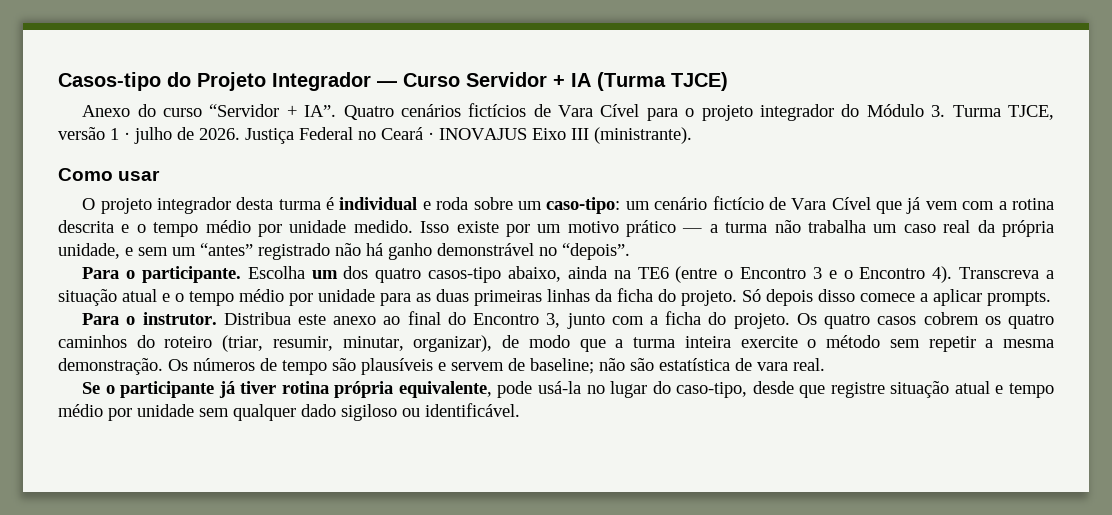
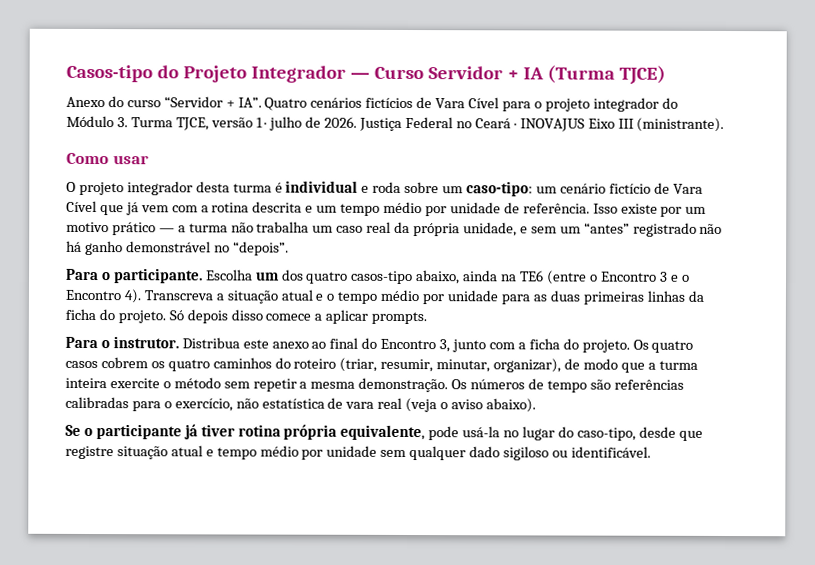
- O projeto integrador desta turma é individual e roda sobre um caso-tipo: um cenário fictício de Vara Cível que já vem com a rotina descrita e o tempo médio por unidade medido.
+ O projeto integrador desta turma é individual e roda sobre um caso-tipo: um cenário fictício de Vara Cível que já vem com a rotina descrita e um tempo médio por unidade de referência.
- Os números de tempo são plausíveis e servem de baseline; não são estatística de vara real.
+ Os números de tempo são referências calibradas para o exercício, não estatística de vara real (veja o aviso abaixo).

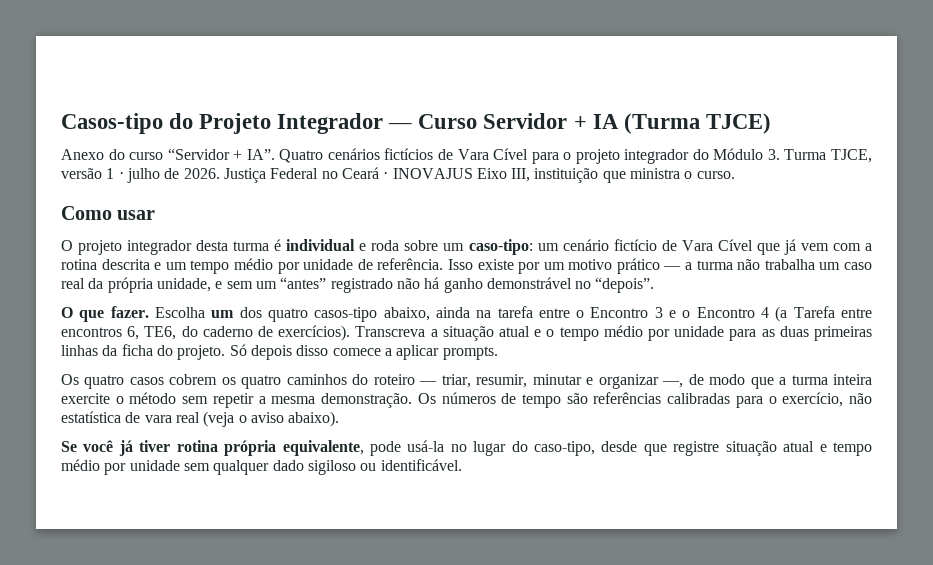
- Justiça Federal no Ceará · INOVAJUS Eixo III (ministrante).
+ Justiça Federal no Ceará · INOVAJUS Eixo III, instituição que ministra o curso.
- Para o participante.
+ O que fazer.
- Escolha um dos quatro casos-tipo abaixo, ainda na TE6 (entre o Encontro 3 e o Encontro 4).
+ Escolha um dos quatro casos-tipo abaixo, ainda na tarefa entre o Encontro 3 e o Encontro 4 (a Tarefa entre encontros 6, TE6, do caderno de exercícios).
- Para o instrutor. Distribua este anexo ao final do Encontro 3, junto com a ficha do projeto. Os quatro casos cobrem os quatro caminhos do roteiro (triar, resumir, minutar, organizar), de modo que a turma inteira exercite o método sem repetir a mesma demonstração.
+ Os quatro casos cobrem os quatro caminhos do roteiro — triar, resumir, minutar e organizar —, de modo que a turma inteira exercite o método sem repetir a mesma demonstração.
- Se o participante já tiver rotina própria equivalente, pode usá-la no lugar do caso-tipo, desde que registre situação atual e tempo médio por unidade sem qualquer dado sigiloso ou identificável.
+ Se você já tiver rotina própria equivalente, pode usá-la no lugar do caso-tipo, desde que registre situação atual e tempo médio por unidade sem qualquer dado sigiloso ou identificável.

